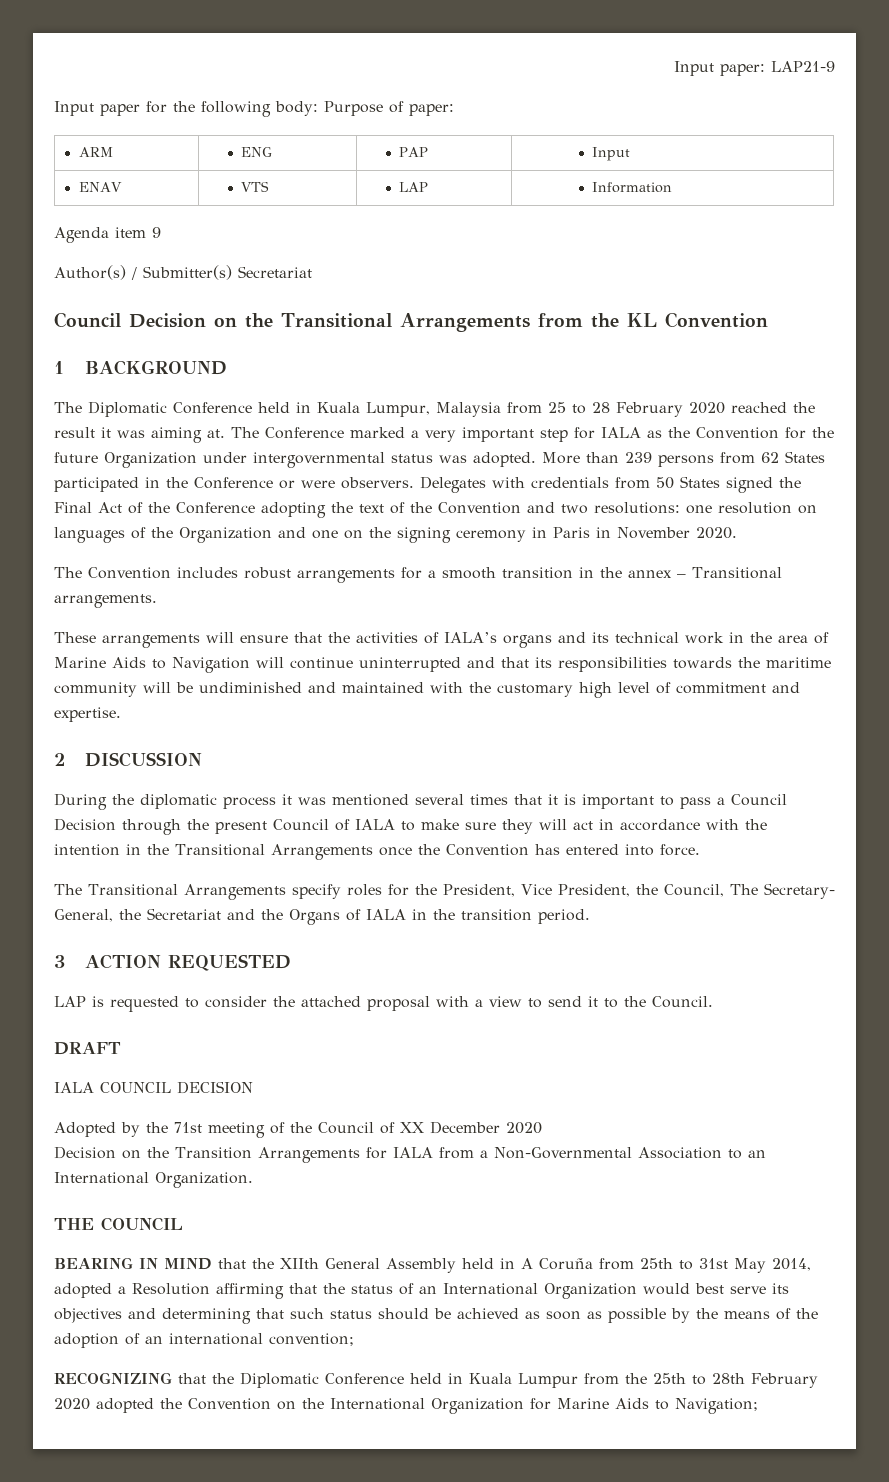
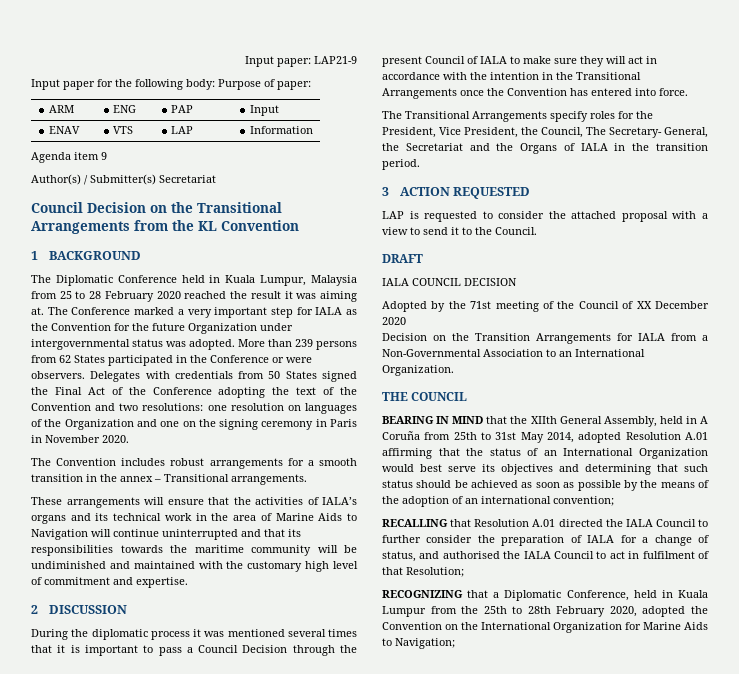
- BEARING IN MIND that the XIIth General Assembly held in A Coruña from 25th to 31st May 2014, adopted a Resolution affirming that the status of an International Organization would best serve its objectives and determining that such status should be achieved as soon as possible by the means of the adoption of an international convention;
+ BEARING IN MIND that the XIIth General Assembly, held in A Coruña from 25th to 31st May 2014, adopted Resolution A.01 affirming that the status of an International Organization would best serve its objectives and determining that such status should be achieved as soon as possible by the means of the adoption of an international convention;
+ RECALLING that Resolution A.01 directed the IALA Council to further consider the preparation of IALA for a change of status, and authorised the IALA Council to act in fulfilment of that Resolution;
- RECOGNIZING that the Diplomatic Conference held in Kuala Lumpur from the 25th to 28th February 2020 adopted the Convention on the International Organization for Marine Aids to Navigation;
+ RECOGNIZING that a Diplomatic Conference, held in Kuala Lumpur from the 25th to 28th February 2020, adopted the Convention on the International Organization for Marine Aids to Navigation;

